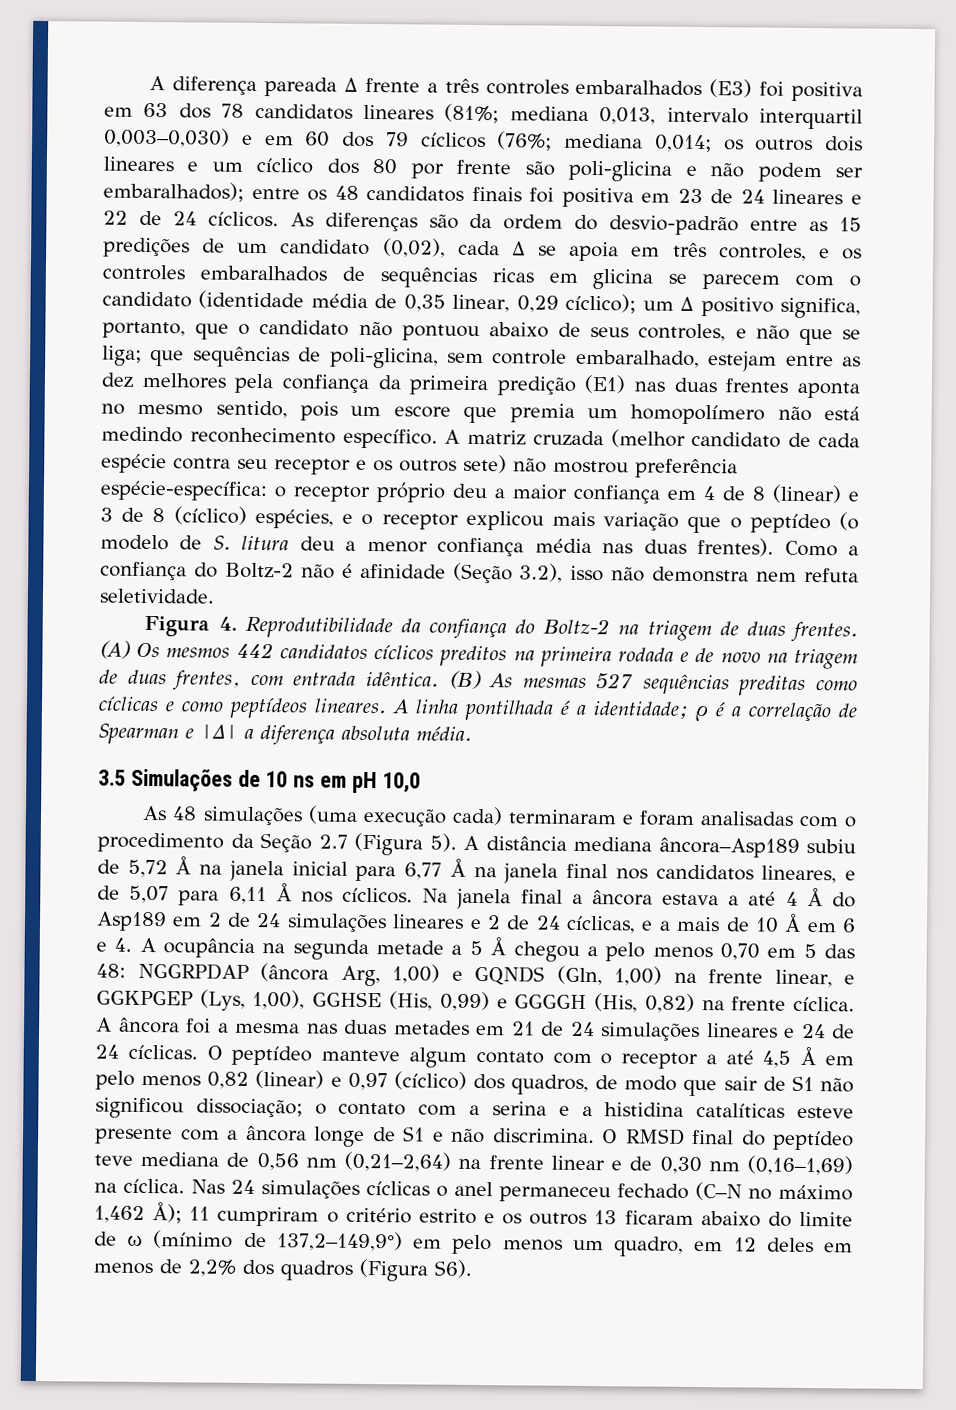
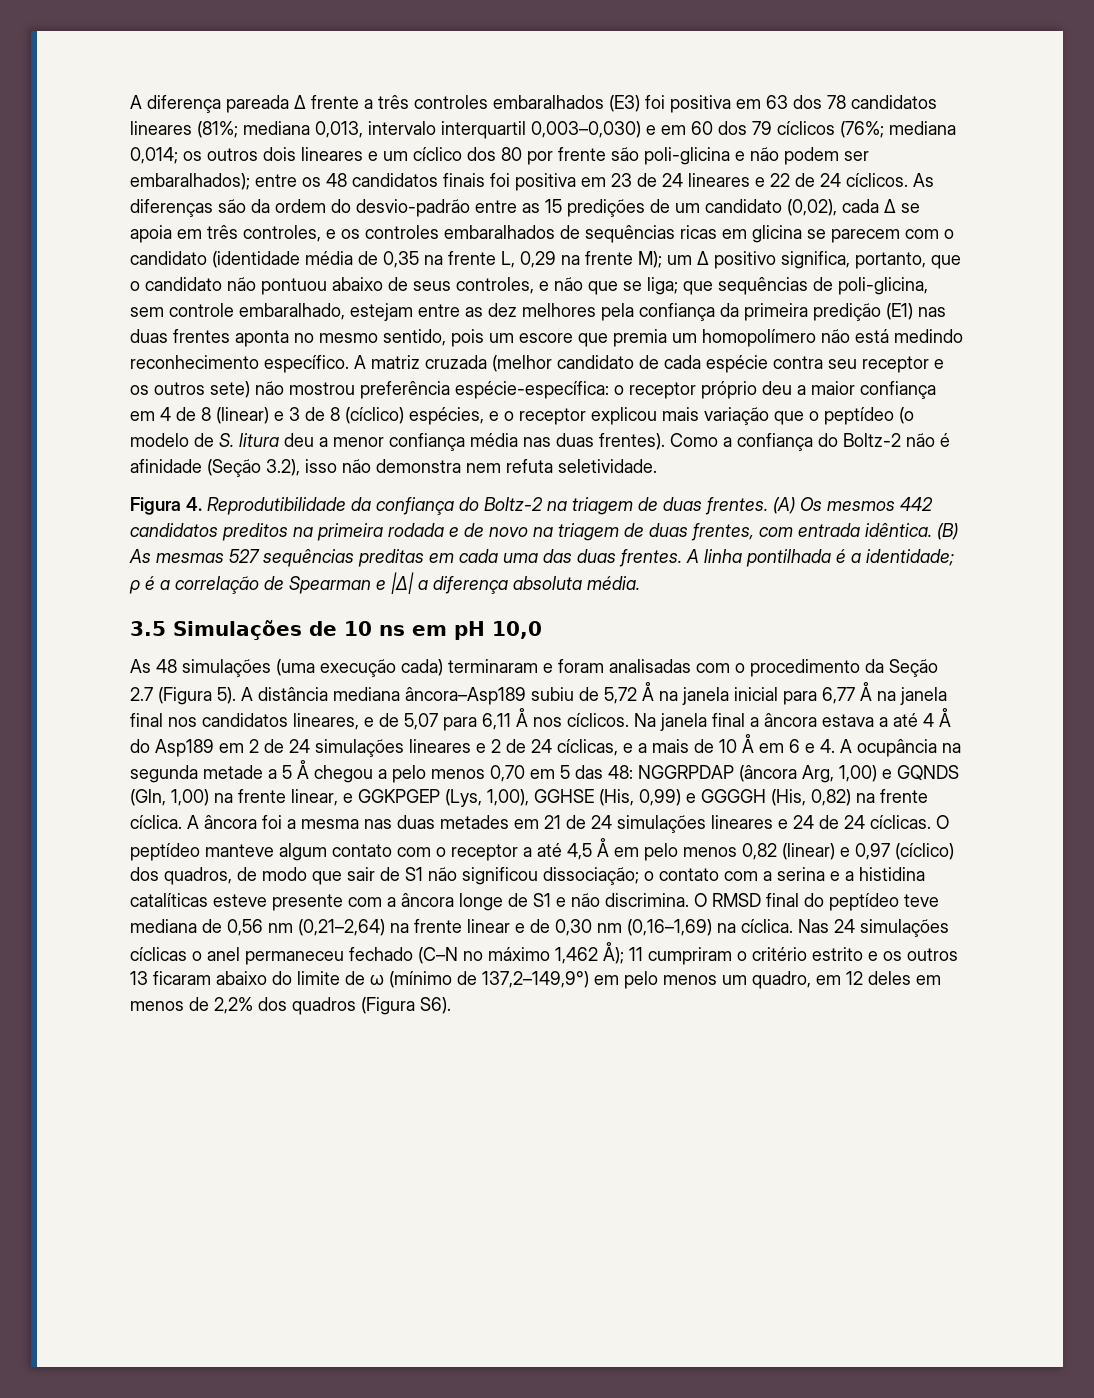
- As diferenças são da ordem do desvio-padrão entre as 15 predições de um candidato (0,02), cada Δ se apoia em três controles, e os controles embaralhados de sequências ricas em glicina se parecem com o candidato (identidade média de 0,35 linear, 0,29 cíclico);
+ As diferenças são da ordem do desvio-padrão entre as 15 predições de um candidato (0,02), cada Δ se apoia em três controles, e os controles embaralhados de sequências ricas em glicina se parecem com o candidato (identidade média de 0,35 na frente L, 0,29 na frente M);
- (A) Os mesmos 442 candidatos cíclicos preditos na primeira rodada e de novo na triagem de duas frentes, com entrada idêntica.
+ (A) Os mesmos 442 candidatos preditos na primeira rodada e de novo na triagem de duas frentes, com entrada idêntica.
- (B) As mesmas 527 sequências preditas como cíclicas e como peptídeos lineares.
+ (B) As mesmas 527 sequências preditas em cada uma das duas frentes.

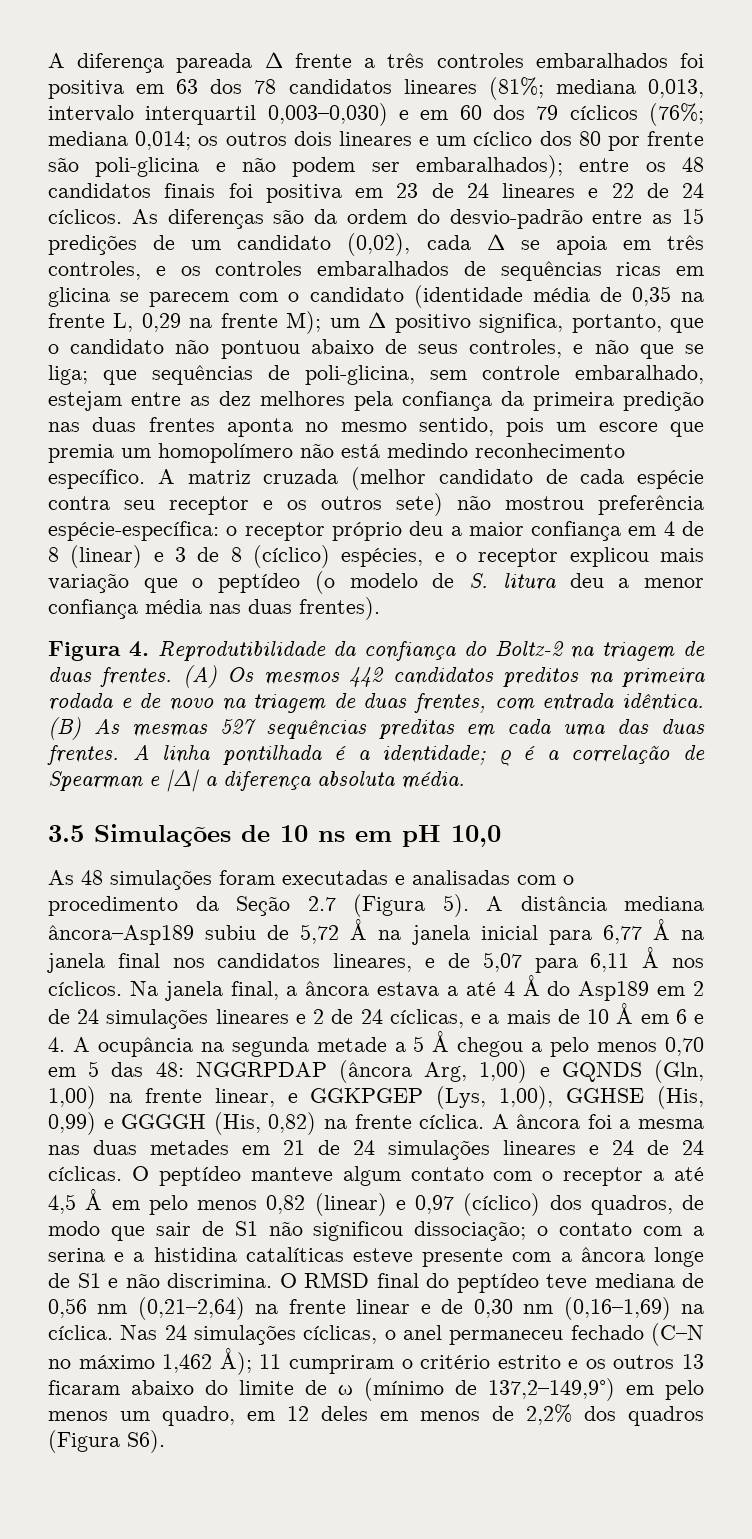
- A diferença pareada Δ frente a três controles embaralhados (E3) foi positiva em 63 dos 78 candidatos lineares (81%;
+ A diferença pareada Δ frente a três controles embaralhados foi positiva em 63 dos 78 candidatos lineares (81%;
- que sequências de poli-glicina, sem controle embaralhado, estejam entre as dez melhores pela confiança da primeira predição (E1) nas duas frentes aponta no mesmo sentido, pois um escore que premia um homopolímero não está medindo reconhecimento específico.
+ que sequências de poli-glicina, sem controle embaralhado, estejam entre as dez melhores pela confiança da primeira predição nas duas frentes aponta no mesmo sentido, pois um escore que premia um homopolímero não está medindo reconhecimento específico.
- Como a confiança do Boltz-2 não é afinidade (Seção 3.2), isso não demonstra nem refuta seletividade.
- As 48 simulações (uma execução cada) terminaram e foram analisadas com o procedimento da Seção 2.7 (Figura 5).
+ As 48 simulações foram executadas e analisadas com o procedimento da Seção 2.7 (Figura 5).
- Na janela final a âncora estava a até 4 Å do Asp189 em 2 de 24 simulações lineares e 2 de 24 cíclicas, e a mais de 10 Å em 6 e 4. A ocupância na segunda metade a 5 Å chegou a pelo menos 0,70 em 5 das 48:
+ Na janela final, a âncora estava a até 4 Å do Asp189 em 2 de 24 simulações lineares e 2 de 24 cíclicas, e a mais de 10 Å em 6 e 4. A ocupância na segunda metade a 5 Å chegou a pelo menos 0,70 em 5 das 48:
- Nas 24 simulações cíclicas o anel permaneceu fechado (C–N no máximo 1,462 Å); 11 cumpriram o critério estrito e os outros 13 ficaram abaixo do limite de ω (mínimo de 137,2–149,9°) em pelo menos um quadro, em 12 deles em menos de 2,2% dos quadros (Figura S6).
+ Nas 24 simulações cíclicas, o anel permaneceu fechado (C–N no máximo 1,462 Å); 11 cumpriram o critério estrito e os outros 13 ficaram abaixo do limite de ω (mínimo de 137,2–149,9°) em pelo menos um quadro, em 12 deles em menos de 2,2% dos quadros (Figura S6).

